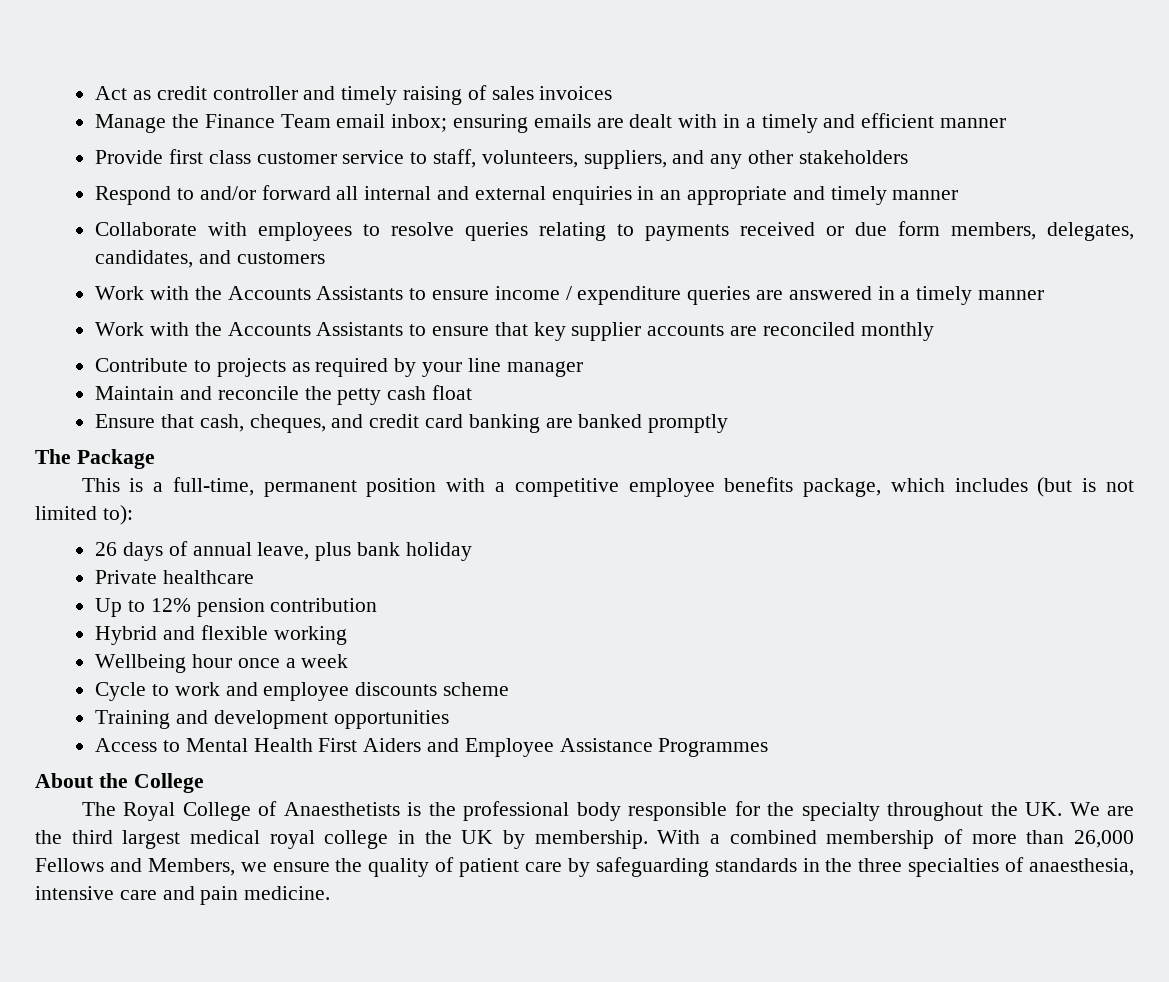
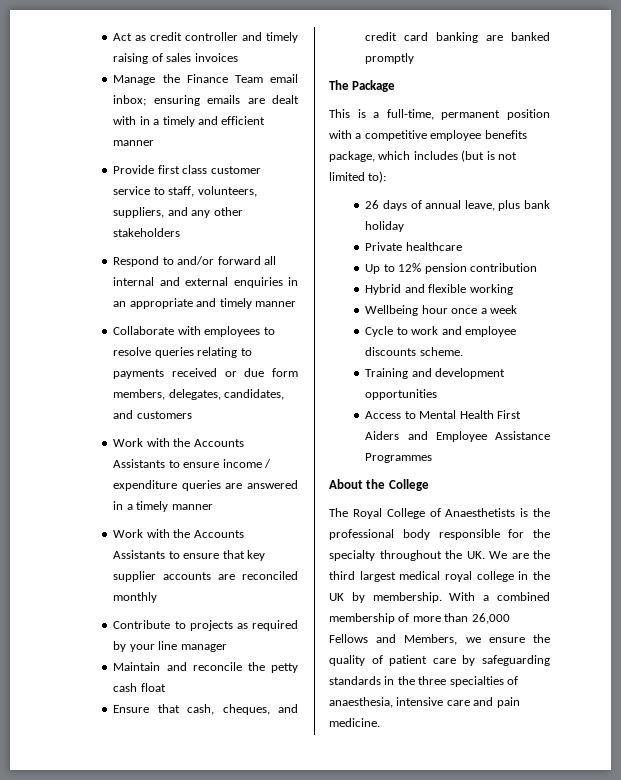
- Cycle to work and employee discounts scheme
+ Cycle to work and employee discounts scheme.

